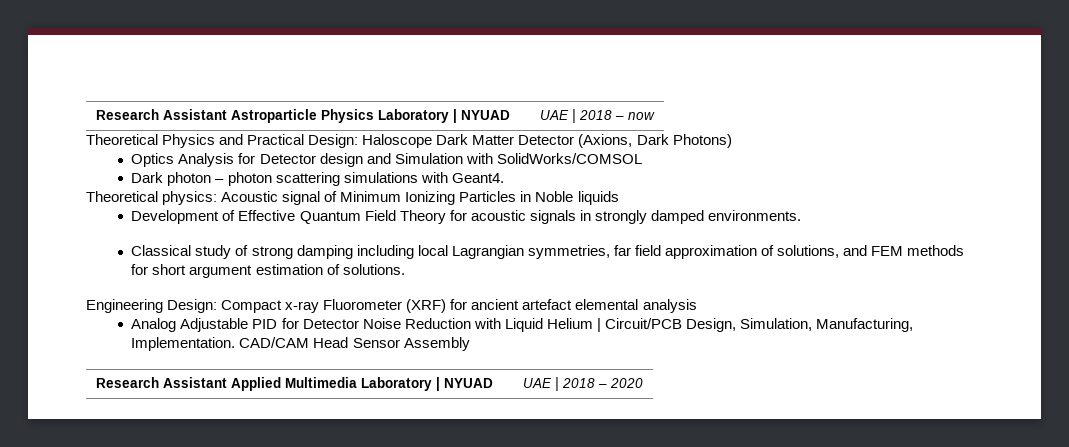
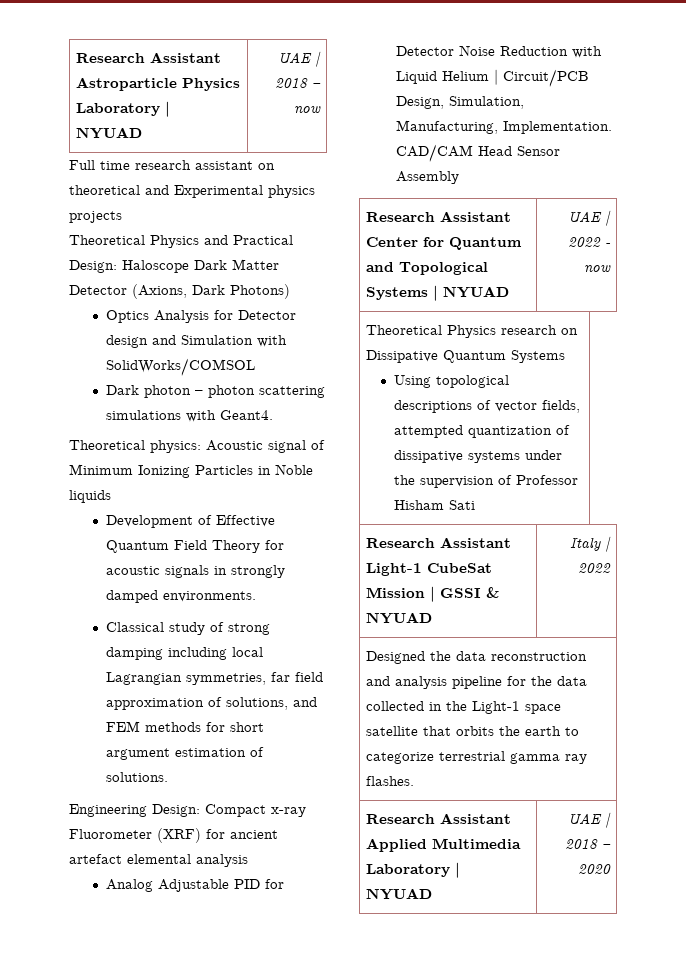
+ Full time research assistant on theoretical and Experimental physics projects
+ Research Assistant Center for Quantum and Topological Systems | NYUAD | UAE | 2022 - now
+ Theoretical Physics research on Dissipative Quantum Systems
+ Using topological descriptions of vector fields, attempted quantization of dissipative systems under the supervision of Professor Hisham Sati
+ Research Assistant Light-1 CubeSat Mission | GSSI & NYUAD | Italy | 2022
+ Designed the data reconstruction and analysis pipeline for the data collected in the Light-1 space satellite that orbits the earth to categorize terrestrial gamma ray flashes.

